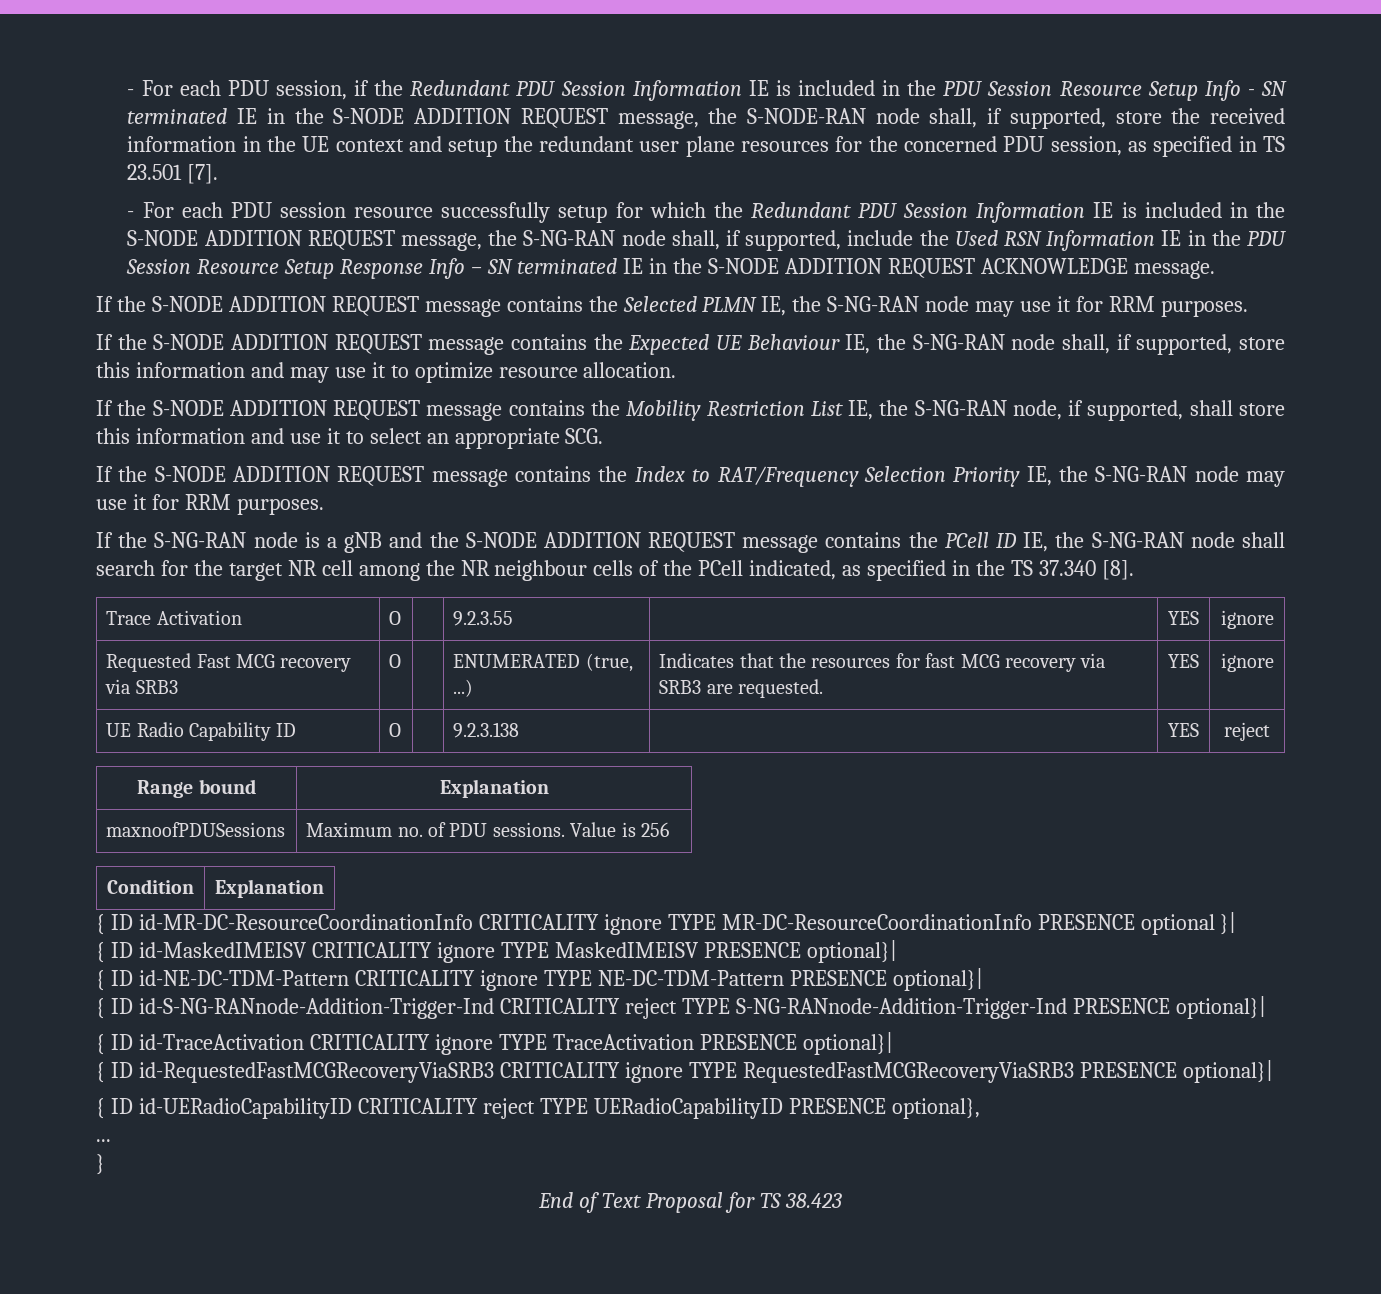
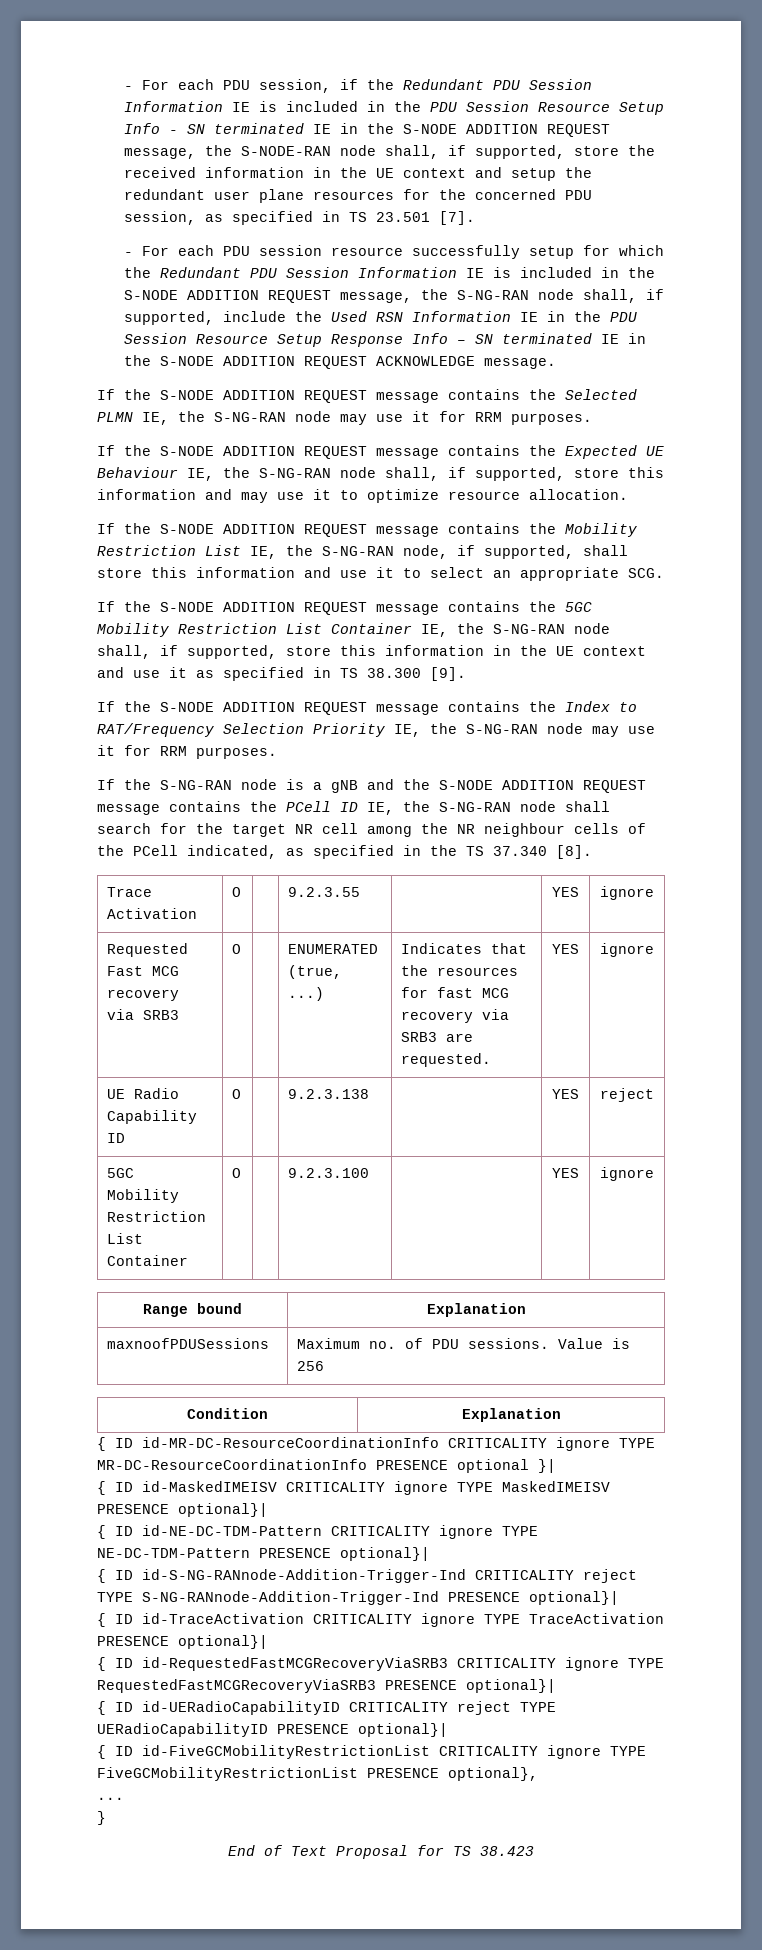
+ If the S-NODE ADDITION REQUEST message contains the 5GC Mobility Restriction List Container IE, the S-NG-RAN node shall, if supported, store this information in the UE context and use it as specified in TS 38.300 [9].
+ 5GC Mobility Restriction List Container | O | | 9.2.3.100 | | YES | ignore
- { ID id-UERadioCapabilityID CRITICALITY reject TYPE UERadioCapabilityID PRESENCE optional},
+ { ID id-UERadioCapabilityID CRITICALITY reject TYPE UERadioCapabilityID PRESENCE optional}|
+ { ID id-FiveGCMobilityRestrictionList CRITICALITY ignore TYPE FiveGCMobilityRestrictionList PRESENCE optional},

